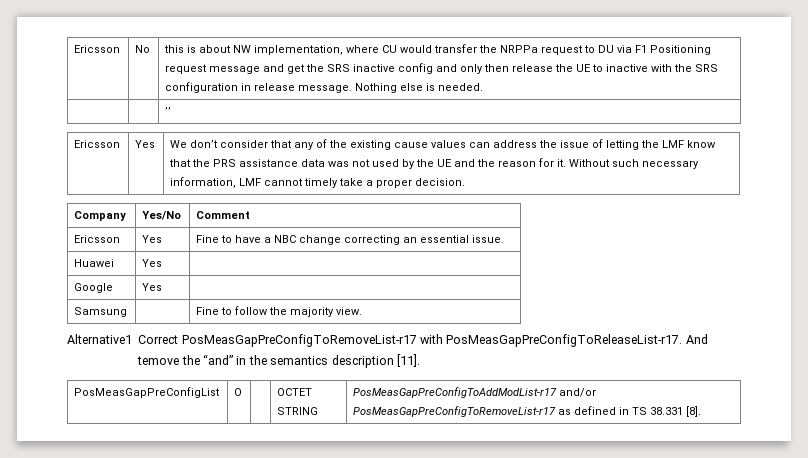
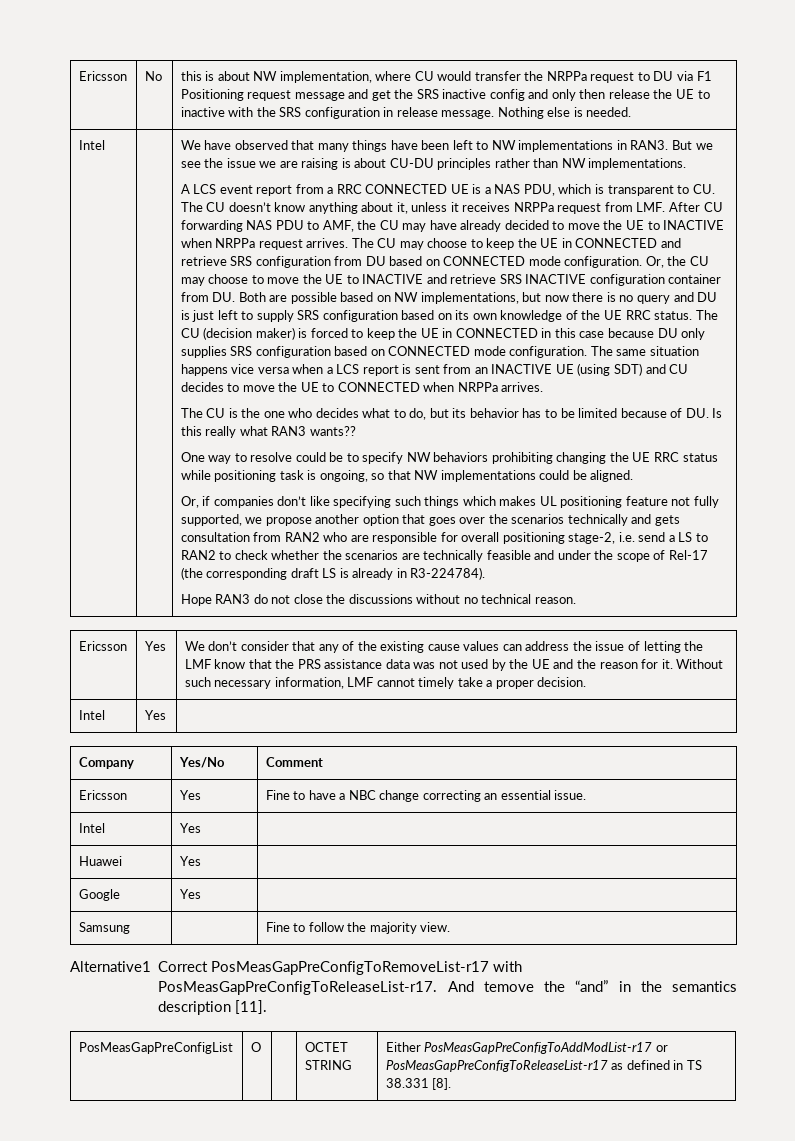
- ’’
+ Intel | | We have observed that many things have been left to NW implementations in RAN3. But we see the issue we are raising is about CU-DU principles rather than NW implementations.
+ A LCS event report from a RRC CONNECTED UE is a NAS PDU, which is transparent to CU. The CU doesn’t know anything about it, unless it receives NRPPa request from LMF. After CU forwarding NAS PDU to AMF, the CU may have already decided to move the UE to INACTIVE when NRPPa request arrives. The CU may choose to keep the UE in CONNECTED and retrieve SRS configuration from DU based on CONNECTED mode configuration. Or, the CU may choose to move the UE to INACTIVE and retrieve SRS INACTIVE configuration container from DU. Both are possible based on NW implementations, but now there is no query and DU is just left to supply SRS configuration based on its own knowledge of the UE RRC status. The CU (decision maker) is forced to keep the UE in CONNECTED in this case because DU only supplies SRS configuration based on CONNECTED mode configuration. The same situation happens vice versa when a LCS report is sent from an INACTIVE UE (using SDT) and CU decides to move the UE to CONNECTED when NRPPa arrives.
+ The CU is the one who decides what to do, but its behavior has to be limited because of DU. Is this really what RAN3 wants??
+ One way to resolve could be to specify NW behaviors prohibiting changing the UE RRC status while positioning task is ongoing, so that NW implementations could be aligned.
+ Or, if companies don’t like specifying such things which makes UL positioning feature not fully supported, we propose another option that goes over the scenarios technically and gets consultation from RAN2 who are responsible for overall positioning stage-2, i.e. send a LS to RAN2 to check whether the scenarios are technically feasible and under the scope of Rel-17 (the corresponding draft LS is already in R3-224784).
+ Hope RAN3 do not close the discussions without no technical reason.
  Without such necessary information, LMF cannot timely take a proper decision.
+ Intel | Yes |
  Ericsson | Yes | Fine to have a NBC change correcting an essential issue.
+ Intel | Yes |
- PosMeasGapPreConfigList | O | | OCTET STRING | PosMeasGapPreConfigToAddModList-r17 and/or PosMeasGapPreConfigToRemoveList-r17 as defined in TS 38.331 [8].
+ PosMeasGapPreConfigList | O | | OCTET STRING | Either PosMeasGapPreConfigToAddModList-r17 or PosMeasGapPreConfigToReleaseList-r17 as defined in TS 38.331 [8].

